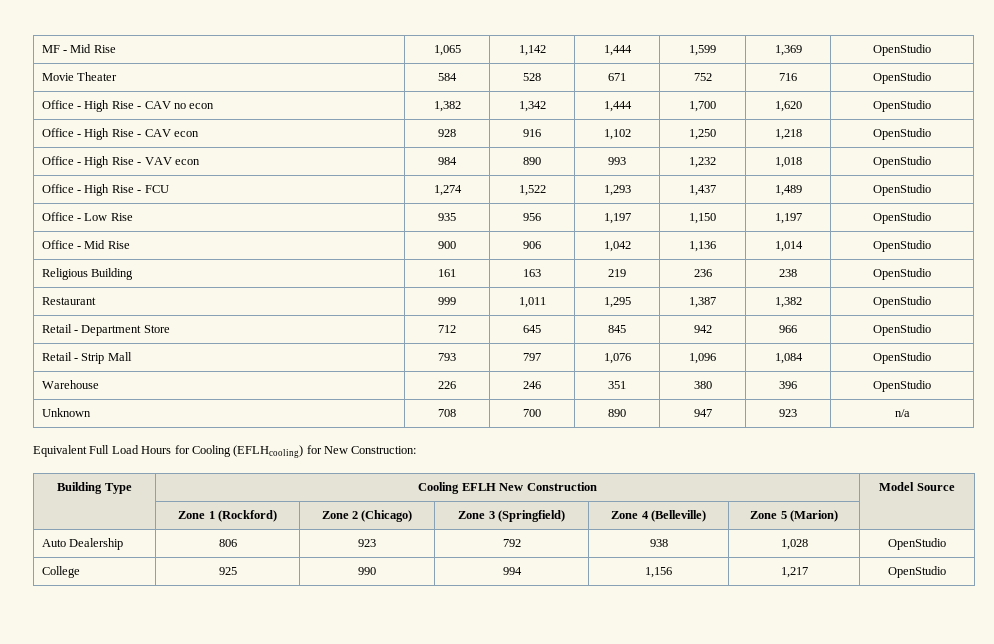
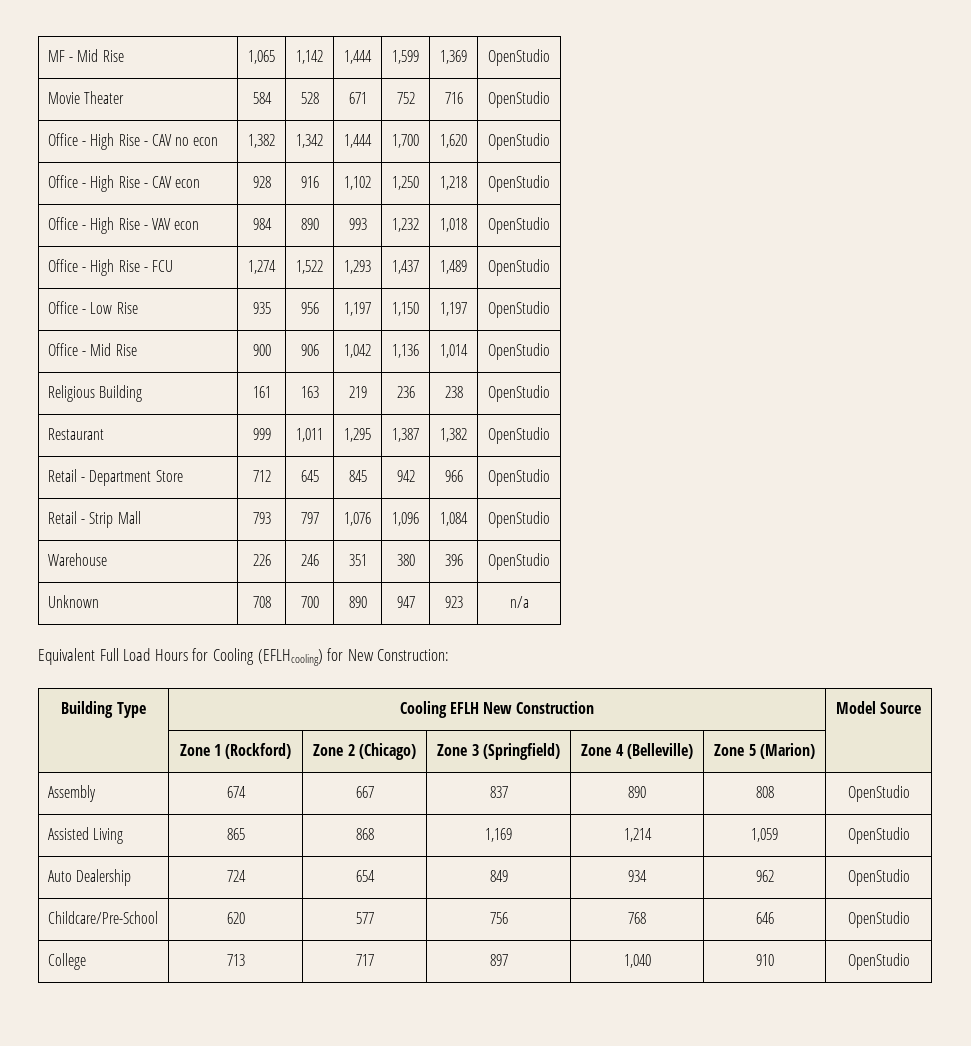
- Auto Dealership | 806 | 923 | 792 | 938 | 1,028 | OpenStudio
- College | 925 | 990 | 994 | 1,156 | 1,217 | OpenStudio
+ Assembly | 674 | 667 | 837 | 890 | 808 | OpenStudio
+ Assisted Living | 865 | 868 | 1,169 | 1,214 | 1,059 | OpenStudio
+ Auto Dealership | 724 | 654 | 849 | 934 | 962 | OpenStudio
+ Childcare/Pre-School | 620 | 577 | 756 | 768 | 646 | OpenStudio
+ College | 713 | 717 | 897 | 1,040 | 910 | OpenStudio

